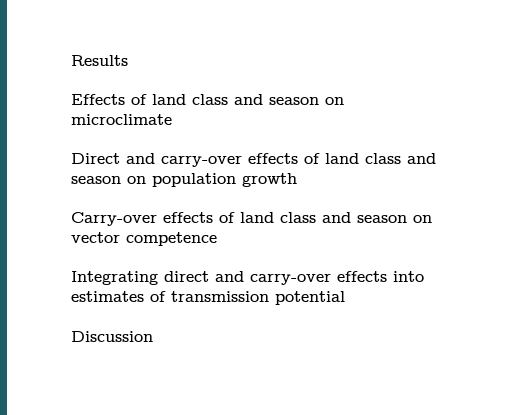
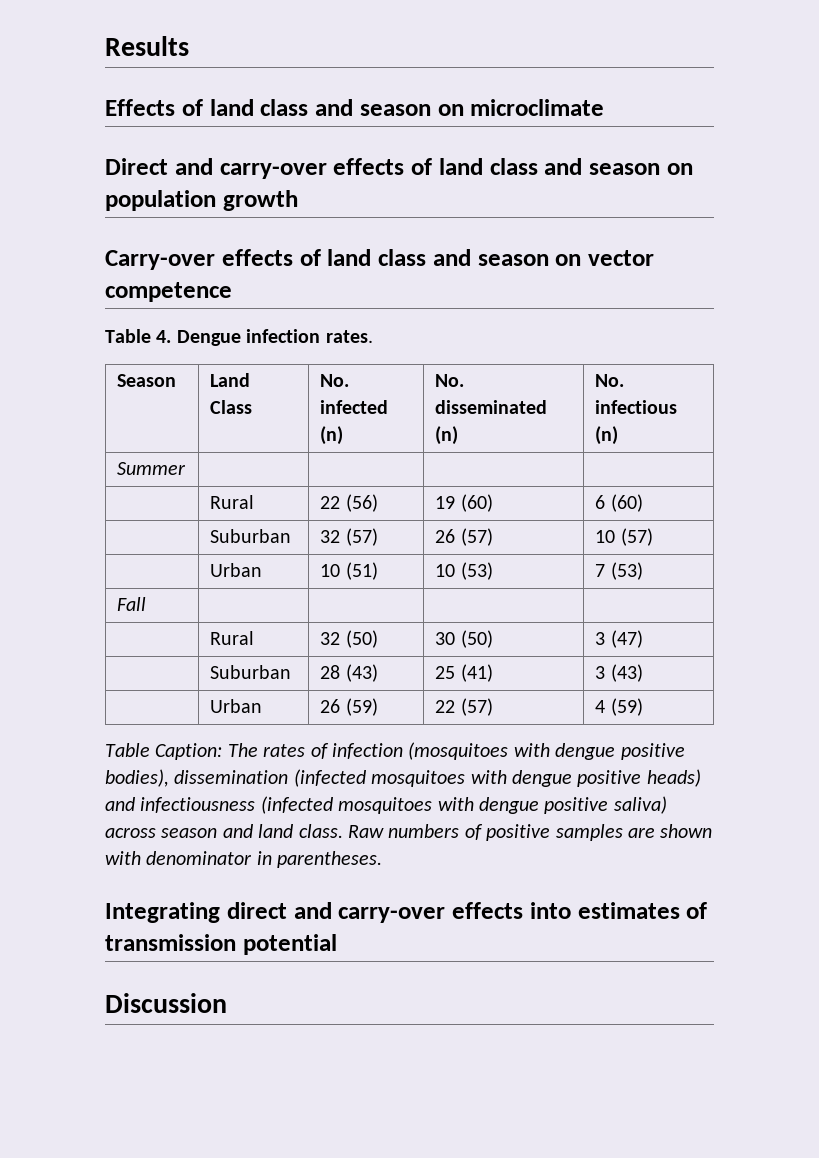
+ Table 4. Dengue infection rates.
+ Season | Land Class | No. infected (n) | No. disseminated (n) | No. infectious (n)
+ Summer | | | |
+ | Rural | 22 (56) | 19 (60) | 6 (60)
+ | Suburban | 32 (57) | 26 (57) | 10 (57)
+ | Urban | 10 (51) | 10 (53) | 7 (53)
+ Fall | | | |
+ | Rural | 32 (50) | 30 (50) | 3 (47)
+ | Suburban | 28 (43) | 25 (41) | 3 (43)
+ | Urban | 26 (59) | 22 (57) | 4 (59)
+ Table Caption: The rates of infection (mosquitoes with dengue positive bodies), dissemination (infected mosquitoes with dengue positive heads) and infectiousness (infected mosquitoes with dengue positive saliva) across season and land class. Raw numbers of positive samples are shown with denominator in parentheses.

